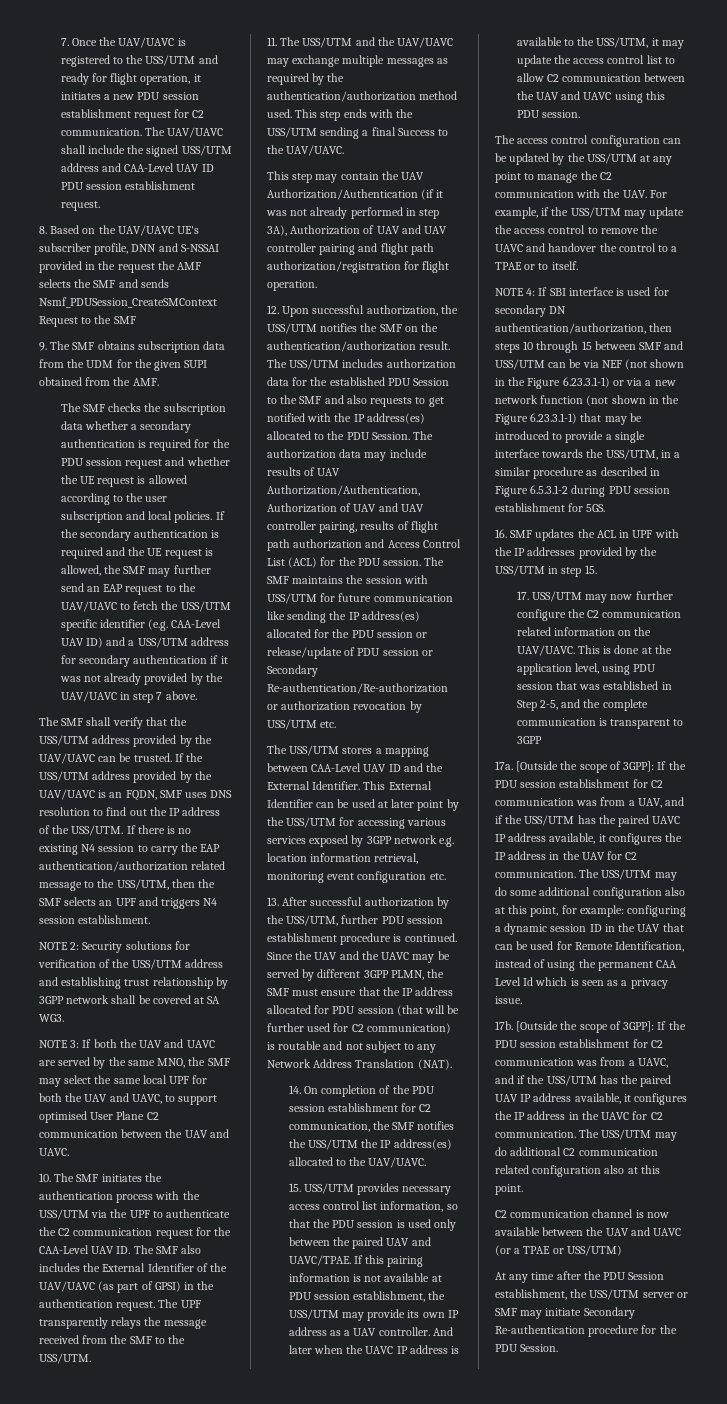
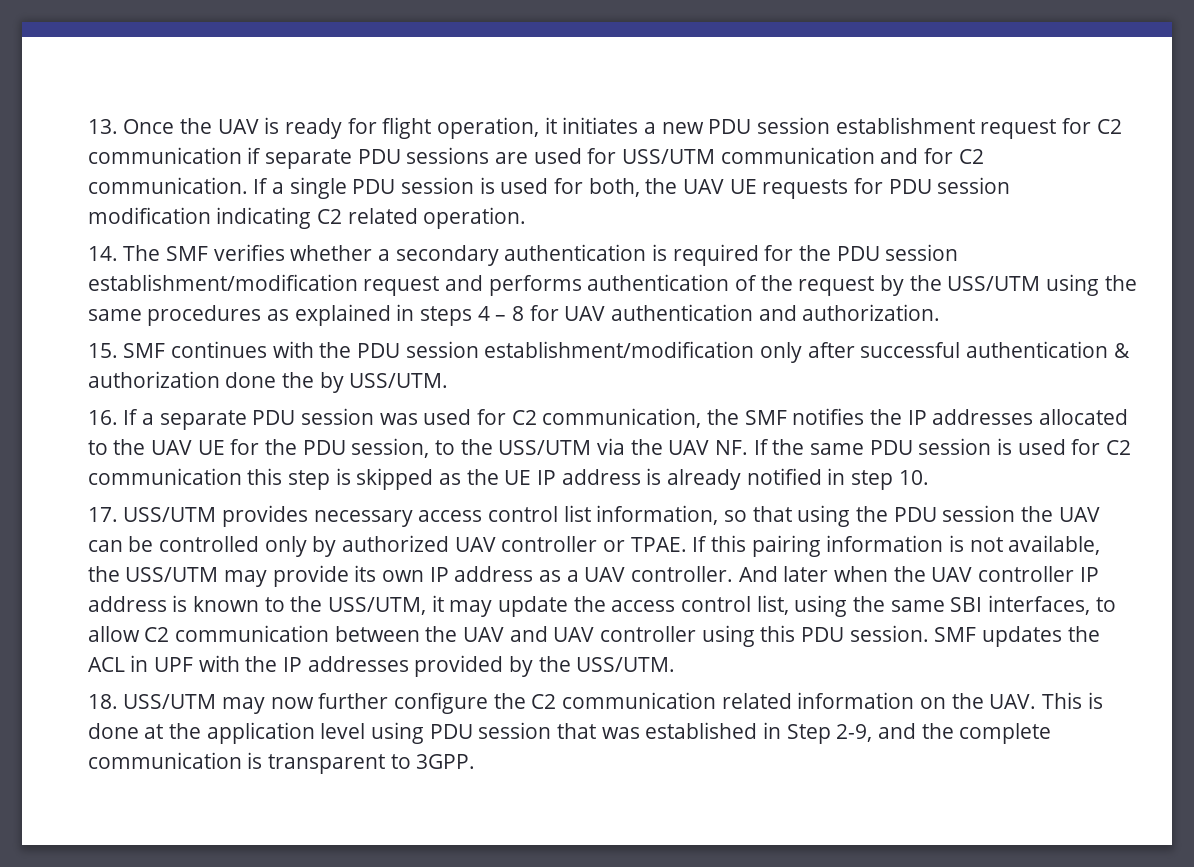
- 7. Once the UAV/UAVC is registered to the USS/UTM and ready for flight operation, it initiates a new PDU session establishment request for C2 communication. The UAV/UAVC shall include the signed USS/UTM address and CAA-Level UAV ID PDU session establishment request.
- 8. Based on the UAV/UAVC UE's subscriber profile, DNN and S-NSSAI provided in the request the AMF selects the SMF and sends Nsmf_PDUSession_CreateSMContext Request to the SMF
- 9. The SMF obtains subscription data from the UDM for the given SUPI obtained from the AMF.
- The SMF checks the subscription data whether a secondary authentication is required for the PDU session request and whether the UE request is allowed according to the user subscription and local policies. If the secondary authentication is required and the UE request is allowed, the SMF may further send an EAP request to the UAV/UAVC to fetch the USS/UTM specific identifier (e.g. CAA-Level UAV ID) and a USS/UTM address for secondary authentication if it was not already provided by the UAV/UAVC in step 7 above.
- The SMF shall verify that the USS/UTM address provided by the UAV/UAVC can be trusted. If the USS/UTM address provided by the UAV/UAVC is an FQDN, SMF uses DNS resolution to find out the IP address of the USS/UTM. If there is no existing N4 session to carry the EAP authentication/authorization related message to the USS/UTM, then the SMF selects an UPF and triggers N4 session establishment.
- NOTE 2: Security solutions for verification of the USS/UTM address and establishing trust relationship by 3GPP network shall be covered at SA WG3.
- NOTE 3: If both the UAV and UAVC are served by the same MNO, the SMF may select the same local UPF for both the UAV and UAVC, to support optimised User Plane C2 communication between the UAV and UAVC.
- 10. The SMF initiates the authentication process with the USS/UTM via the UPF to authenticate the C2 communication request for the CAA-Level UAV ID. The SMF also includes the External Identifier of the UAV/UAVC (as part of GPSI) in the authentication request. The UPF transparently relays the message received from the SMF to the USS/UTM.
- 11. The USS/UTM and the UAV/UAVC may exchange multiple messages as required by the authentication/authorization method used. This step ends with the USS/UTM sending a final Success to the UAV/UAVC.
- This step may contain the UAV Authorization/Authentication (if it was not already performed in step 3A), Authorization of UAV and UAV controller pairing and flight path authorization/registration for flight operation.
- 12. Upon successful authorization, the USS/UTM notifies the SMF on the authentication/authorization result. The USS/UTM includes authorization data for the established PDU Session to the SMF and also requests to get notified with the IP address(es) allocated to the PDU Session. The authorization data may include results of UAV Authorization/Authentication, Authorization of UAV and UAV controller pairing, results of flight path authorization and Access Control List (ACL) for the PDU session. The SMF maintains the session with USS/UTM for future communication like sending the IP address(es) allocated for the PDU session or release/update of PDU session or Secondary Re-authentication/Re-authorization or authorization revocation by USS/UTM etc.
- The USS/UTM stores a mapping between CAA-Level UAV ID and the External Identifier. This External Identifier can be used at later point by the USS/UTM for accessing various services exposed by 3GPP network e.g. location information retrieval, monitoring event configuration etc.
- 13. After successful authorization by the USS/UTM, further PDU session establishment procedure is continued. Since the UAV and the UAVC may be served by different 3GPP PLMN, the SMF must ensure that the IP address allocated for PDU session (that will be further used for C2 communication) is routable and not subject to any Network Address Translation (NAT).
- 14. On completion of the PDU session establishment for C2 communication, the SMF notifies the USS/UTM the IP address(es) allocated to the UAV/UAVC.
- 15. USS/UTM provides necessary access control list information, so that the PDU session is used only between the paired UAV and UAVC/TPAE.
+ 13. Once the UAV is ready for flight operation, it initiates a new PDU session establishment request for C2 communication if separate PDU sessions are used for USS/UTM communication and for C2 communication. If a single PDU session is used for both, the UAV UE requests for PDU session modification indicating C2 related operation.
+ 14. The SMF verifies whether a secondary authentication is required for the PDU session establishment/modification request and performs authentication of the request by the USS/UTM using the same procedures as explained in steps 4 – 8 for UAV authentication and authorization.
+ 15. SMF continues with the PDU session establishment/modification only after successful authentication & authorization done the by USS/UTM.
+ 16. If a separate PDU session was used for C2 communication, the SMF notifies the IP addresses allocated to the UAV UE for the PDU session, to the USS/UTM via the UAV NF. If the same PDU session is used for C2 communication this step is skipped as the UE IP address is already notified in step 10.
+ 17. USS/UTM provides necessary access control list information, so that using the PDU session the UAV can be controlled only by authorized UAV controller or TPAE.
- If this pairing information is not available at PDU session establishment, the USS/UTM may provide its own IP address as a UAV controller.
+ If this pairing information is not available, the USS/UTM may provide its own IP address as a UAV controller.
- And later when the UAVC IP address is available to the USS/UTM, it may update the access control list to allow C2 communication between the UAV and UAVC using this PDU session.
- The access control configuration can be updated by the USS/UTM at any point to manage the C2 communication with the UAV. For example, if the USS/UTM may update the access control to remove the UAVC and handover the control to a TPAE or to itself.
- NOTE 4: If SBI interface is used for secondary DN authentication/authorization, then steps 10 through 15 between SMF and USS/UTM can be via NEF (not shown in the Figure 6.23.3.1-1) or via a new network function (not shown in the Figure 6.23.3.1-1) that may be introduced to provide a single interface towards the USS/UTM, in a similar procedure as described in Figure 6.5.3.1-2 during PDU session establishment for 5GS.
- 16. SMF updates the ACL in UPF with the IP addresses provided by the USS/UTM in step 15.
- 17. USS/UTM may now further configure the C2 communication related information on the UAV/UAVC. This is done at the application level, using PDU session that was established in Step 2-5, and the complete communication is transparent to 3GPP
- 17a. [Outside the scope of 3GPP]: If the PDU session establishment for C2 communication was from a UAV, and if the USS/UTM has the paired UAVC IP address available, it configures the IP address in the UAV for C2 communication. The USS/UTM may do some additional configuration also at this point, for example: configuring a dynamic session ID in the UAV that can be used for Remote Identification, instead of using the permanent CAA Level Id which is seen as a privacy issue.
- 17b. [Outside the scope of 3GPP]: If the PDU session establishment for C2 communication was from a UAVC, and if the USS/UTM has the paired UAV IP address available, it configures the IP address in the UAVC for C2 communication. The USS/UTM may do additional C2 communication related configuration also at this point.
- C2 communication channel is now available between the UAV and UAVC (or a TPAE or USS/UTM)
- At any time after the PDU Session establishment, the USS/UTM server or SMF may initiate Secondary Re-authentication procedure for the PDU Session.
+ And later when the UAV controller IP address is known to the USS/UTM, it may update the access control list, using the same SBI interfaces, to allow C2 communication between the UAV and UAV controller using this PDU session. SMF updates the ACL in UPF with the IP addresses provided by the USS/UTM.
+ 18. USS/UTM may now further configure the C2 communication related information on the UAV. This is done at the application level using PDU session that was established in Step 2-9, and the complete communication is transparent to 3GPP.

